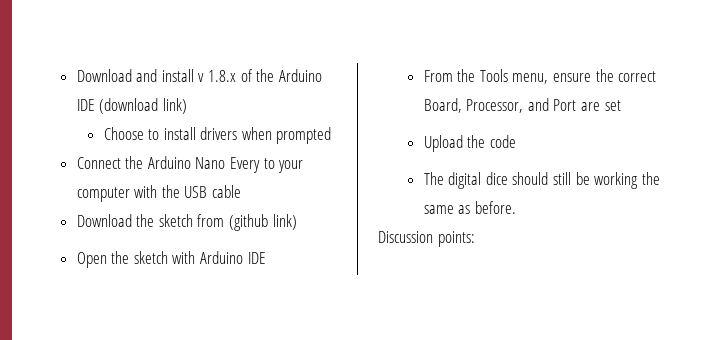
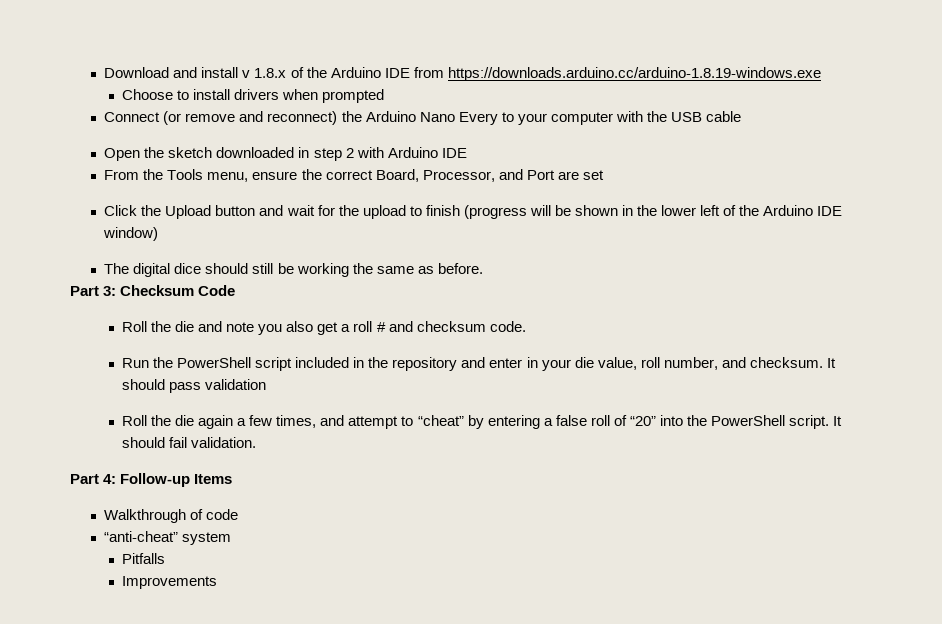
- Download and install v 1.8.x of the Arduino IDE (download link)
+ Download and install v 1.8.x of the Arduino IDE from https://downloads.arduino.cc/arduino-1.8.19-windows.exe
- Connect the Arduino Nano Every to your computer with the USB cable
+ Connect (or remove and reconnect) the Arduino Nano Every to your computer with the USB cable
- Download the sketch from (github link)
- Open the sketch with Arduino IDE
+ Open the sketch downloaded in step 2 with Arduino IDE
- Upload the code
+ Click the Upload button and wait for the upload to finish (progress will be shown in the lower left of the Arduino IDE window)
- Discussion points:
+ Part 3: Checksum Code
+ Roll the die and note you also get a roll # and checksum code.
+ Run the PowerShell script included in the repository and enter in your die value, roll number, and checksum. It should pass validation
+ Roll the die again a few times, and attempt to “cheat” by entering a false roll of “20” into the PowerShell script. It should fail validation.
+ Part 4: Follow-up Items
+ Walkthrough of code
+ “anti-cheat” system
+ Pitfalls
+ Improvements

